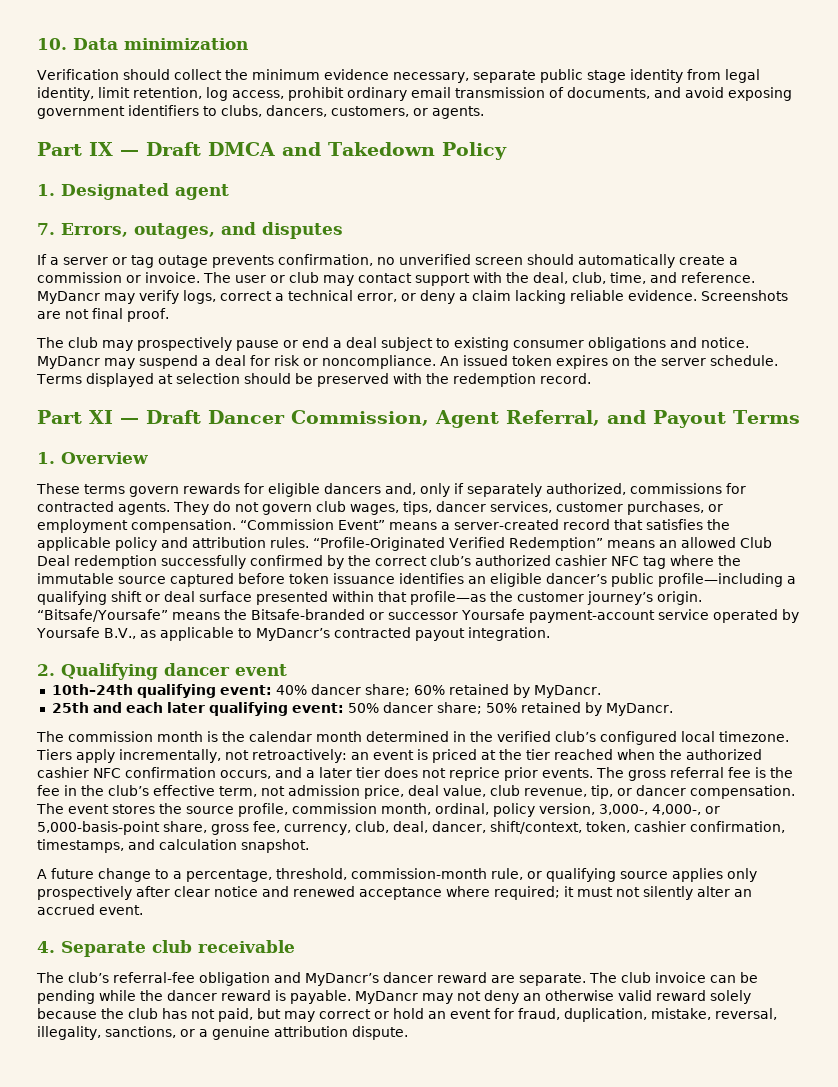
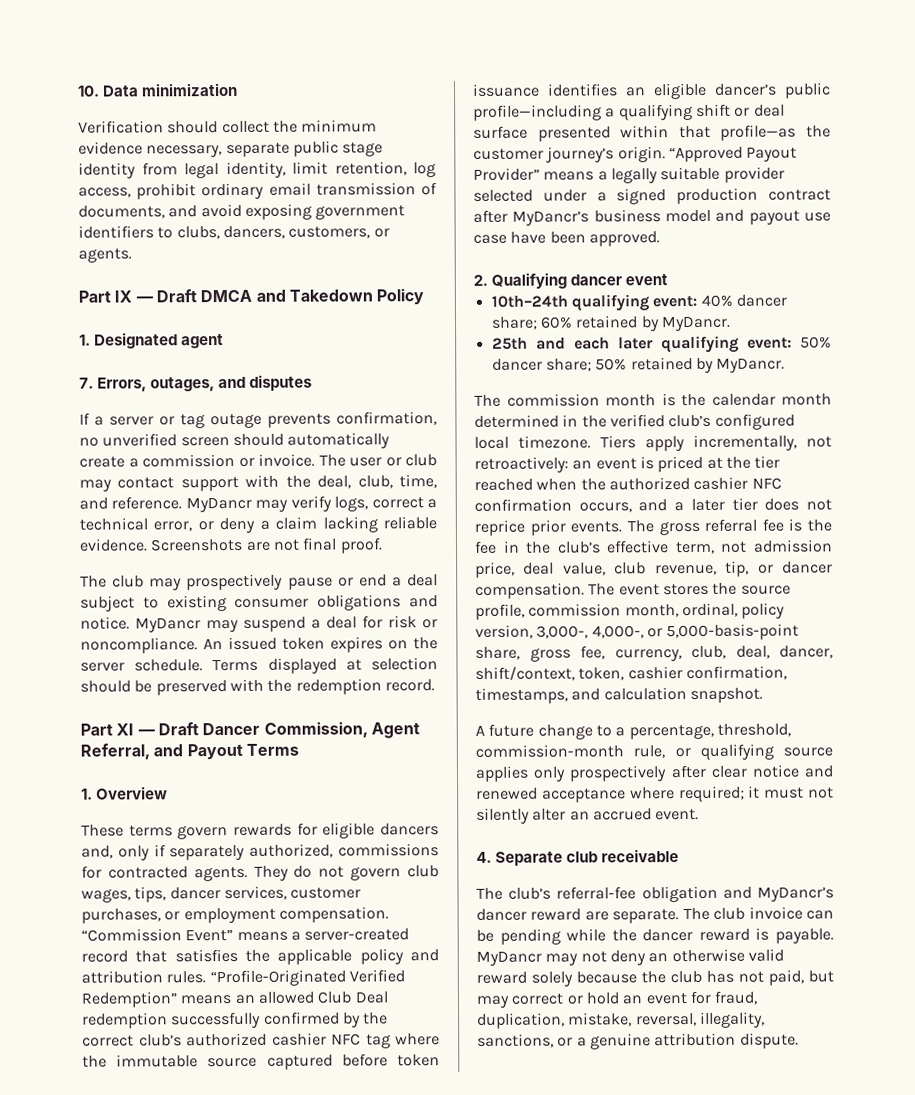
- “Bitsafe/Yoursafe” means the Bitsafe-branded or successor Yoursafe payment-account service operated by Yoursafe B.V., as applicable to MyDancr’s contracted payout integration.
+ “Approved Payout Provider” means a legally suitable provider selected under a signed production contract after MyDancr’s business model and payout use case have been approved.

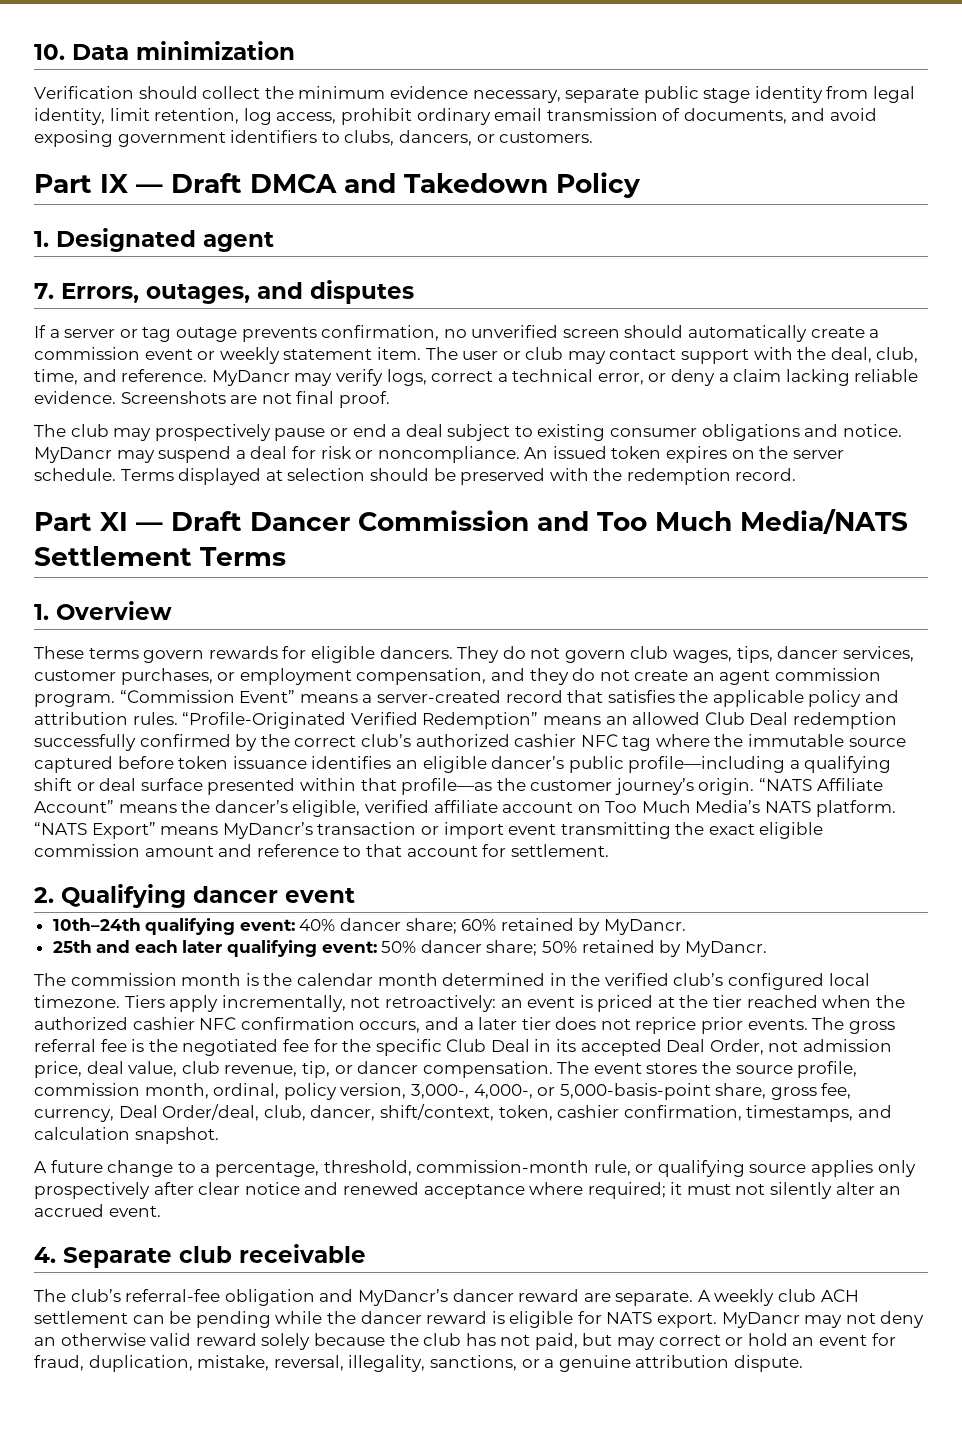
- Verification should collect the minimum evidence necessary, separate public stage identity from legal identity, limit retention, log access, prohibit ordinary email transmission of documents, and avoid exposing government identifiers to clubs, dancers, customers, or agents.
+ Verification should collect the minimum evidence necessary, separate public stage identity from legal identity, limit retention, log access, prohibit ordinary email transmission of documents, and avoid exposing government identifiers to clubs, dancers, or customers.
- If a server or tag outage prevents confirmation, no unverified screen should automatically create a commission or invoice.
+ If a server or tag outage prevents confirmation, no unverified screen should automatically create a commission event or weekly statement item.
- Part XI — Draft Dancer Commission, Agent Referral, and Payout Terms
+ Part XI — Draft Dancer Commission and Too Much Media/NATS Settlement Terms
- These terms govern rewards for eligible dancers and, only if separately authorized, commissions for contracted agents.
+ These terms govern rewards for eligible dancers.
- They do not govern club wages, tips, dancer services, customer purchases, or employment compensation.
+ They do not govern club wages, tips, dancer services, customer purchases, or employment compensation, and they do not create an agent commission program.
- “Approved Payout Provider” means a legally suitable provider selected under a signed production contract after MyDancr’s business model and payout use case have been approved.
+ “NATS Affiliate Account” means the dancer’s eligible, verified affiliate account on Too Much Media’s NATS platform. “NATS Export” means MyDancr’s transaction or import event transmitting the exact eligible commission amount and reference to that account for settlement.
- The gross referral fee is the fee in the club’s effective term, not admission price, deal value, club revenue, tip, or dancer compensation.
+ The gross referral fee is the negotiated fee for the specific Club Deal in its accepted Deal Order, not admission price, deal value, club revenue, tip, or dancer compensation.
- The event stores the source profile, commission month, ordinal, policy version, 3,000-, 4,000-, or 5,000-basis-point share, gross fee, currency, club, deal, dancer, shift/context, token, cashier confirmation, timestamps, and calculation snapshot.
+ The event stores the source profile, commission month, ordinal, policy version, 3,000-, 4,000-, or 5,000-basis-point share, gross fee, currency, Deal Order/deal, club, dancer, shift/context, token, cashier confirmation, timestamps, and calculation snapshot.
- The club invoice can be pending while the dancer reward is payable.
+ A weekly club ACH settlement can be pending while the dancer reward is eligible for NATS export.

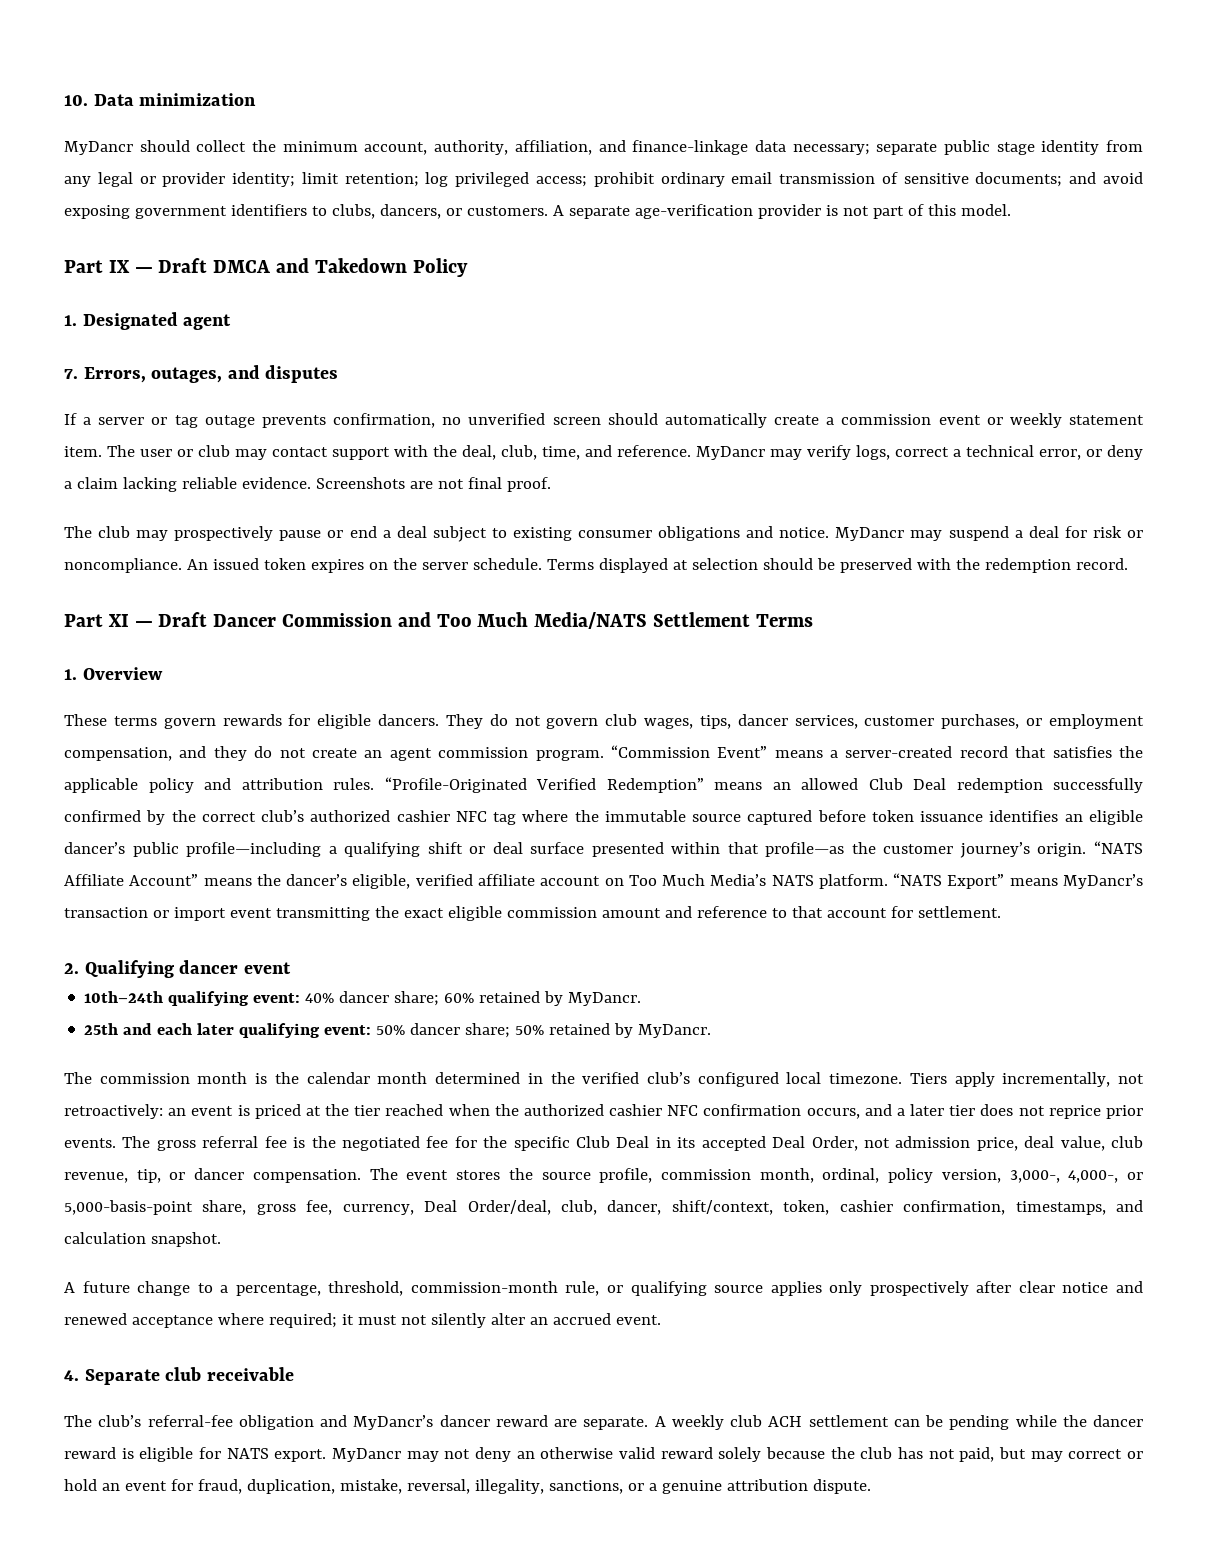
- Verification should collect the minimum evidence necessary, separate public stage identity from legal identity, limit retention, log access, prohibit ordinary email transmission of documents, and avoid exposing government identifiers to clubs, dancers, or customers.
+ MyDancr should collect the minimum account, authority, affiliation, and finance-linkage data necessary; separate public stage identity from any legal or provider identity; limit retention; log privileged access; prohibit ordinary email transmission of sensitive documents; and avoid exposing government identifiers to clubs, dancers, or customers. A separate age-verification provider is not part of this model.

